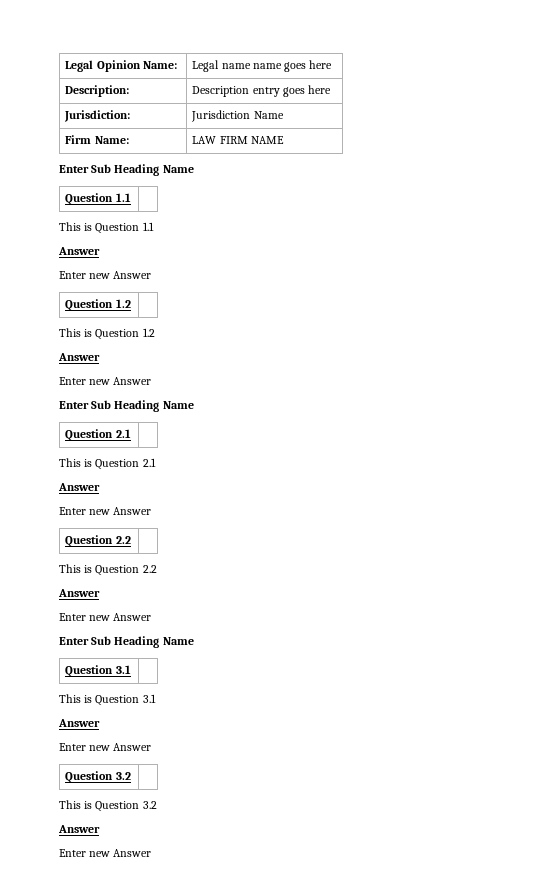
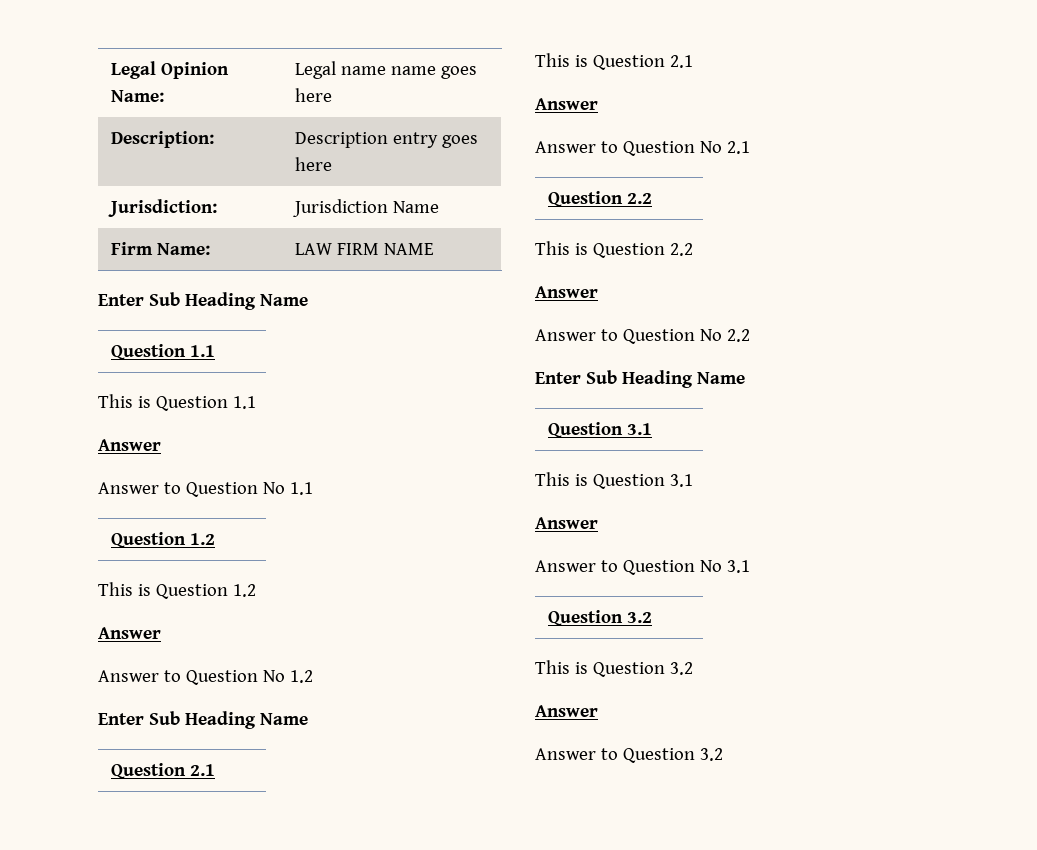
  This is Question 1.1
  Answer
- Enter new Answer
+ Answer to Question No 1.1
  This is Question 1.2
  Answer
- Enter new Answer
+ Answer to Question No 1.2
  This is Question 2.1
  Answer
- Enter new Answer
+ Answer to Question No 2.1
  This is Question 2.2
  Answer
- Enter new Answer
+ Answer to Question No 2.2
  This is Question 3.1
  Answer
- Enter new Answer
+ Answer to Question No 3.1
  This is Question 3.2
  Answer
- Enter new Answer
+ Answer to Question 3.2

